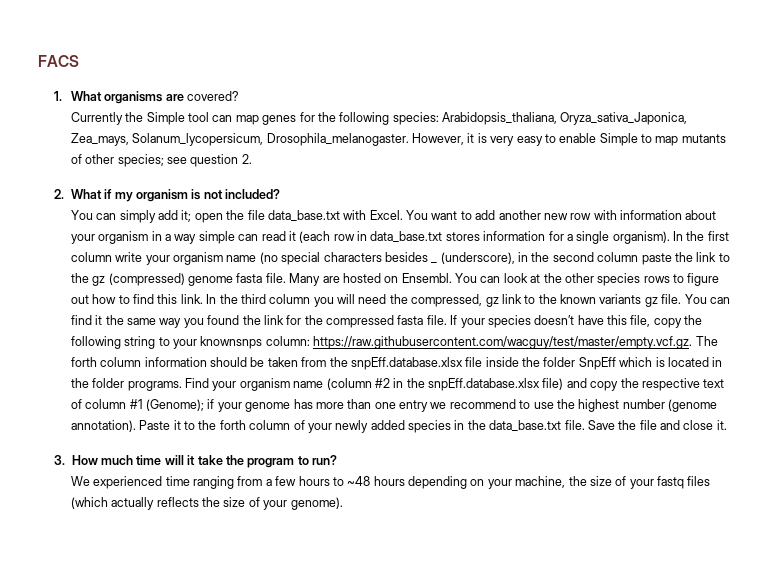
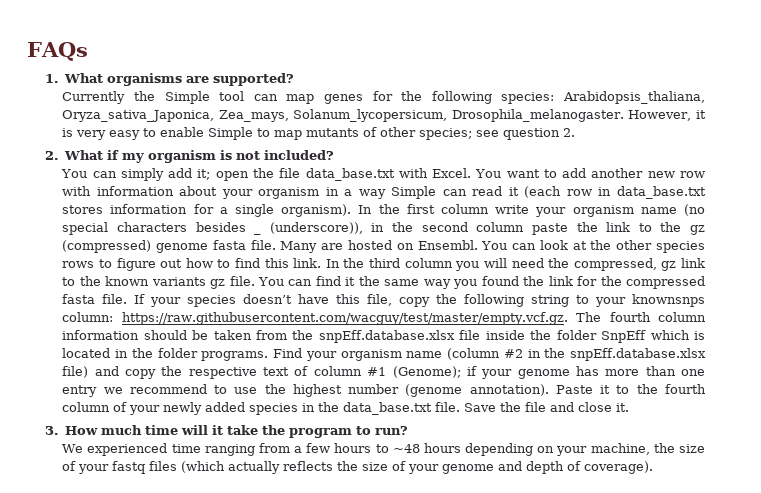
- FACS
+ FAQs
- 1. What organisms are covered?
+ 1. What organisms are supported?
- You want to add another new row with information about your organism in a way simple can read it (each row in data_base.txt stores information for a single organism).
+ You want to add another new row with information about your organism in a way Simple can read it (each row in data_base.txt stores information for a single organism).
- In the first column write your organism name (no special characters besides _ (underscore), in the second column paste the link to the gz (compressed) genome fasta file.
+ In the first column write your organism name (no special characters besides _ (underscore)), in the second column paste the link to the gz (compressed) genome fasta file.
- If your species doesn’t have this file, copy the following string to your knownsnps column: https://raw.githubusercontent.com/wacguy/test/master/empty.vcf.gz. The forth column information should be taken from the snpEff.database.xlsx file inside the folder SnpEff which is located in the folder programs.
+ If your species doesn’t have this file, copy the following string to your knownsnps column: https://raw.githubusercontent.com/wacguy/test/master/empty.vcf.gz. The fourth column information should be taken from the snpEff.database.xlsx file inside the folder SnpEff which is located in the folder programs.
- Paste it to the forth column of your newly added species in the data_base.txt file.
+ Paste it to the fourth column of your newly added species in the data_base.txt file.
- We experienced time ranging from a few hours to ~48 hours depending on your machine, the size of your fastq files (which actually reflects the size of your genome).
+ We experienced time ranging from a few hours to ~48 hours depending on your machine, the size of your fastq files (which actually reflects the size of your genome and depth of coverage).

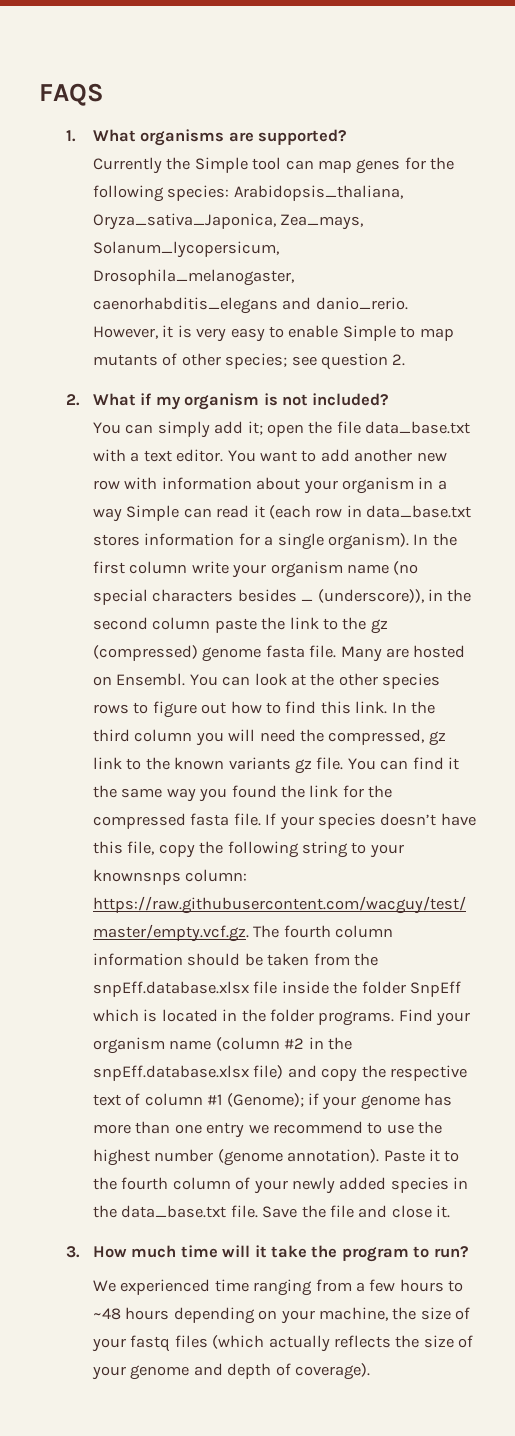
- FAQs
+ FAQS
- Currently the Simple tool can map genes for the following species: Arabidopsis_thaliana, Oryza_sativa_Japonica, Zea_mays, Solanum_lycopersicum, Drosophila_melanogaster.
+ Currently the Simple tool can map genes for the following species: Arabidopsis_thaliana, Oryza_sativa_Japonica, Zea_mays, Solanum_lycopersicum, Drosophila_melanogaster, caenorhabditis_elegans and danio_rerio.
- You can simply add it; open the file data_base.txt with Excel.
+ You can simply add it; open the file data_base.txt with a text editor.

